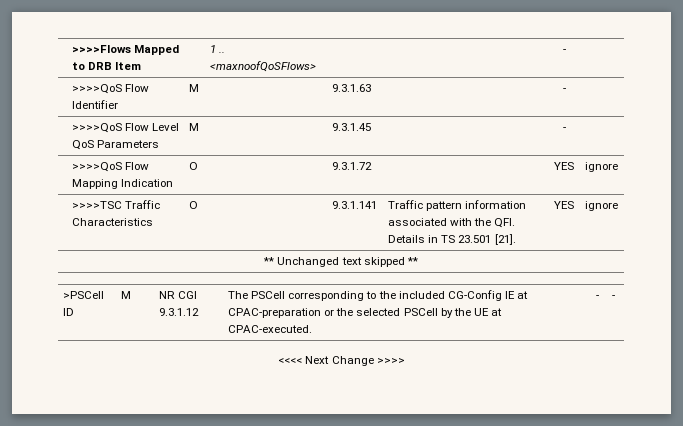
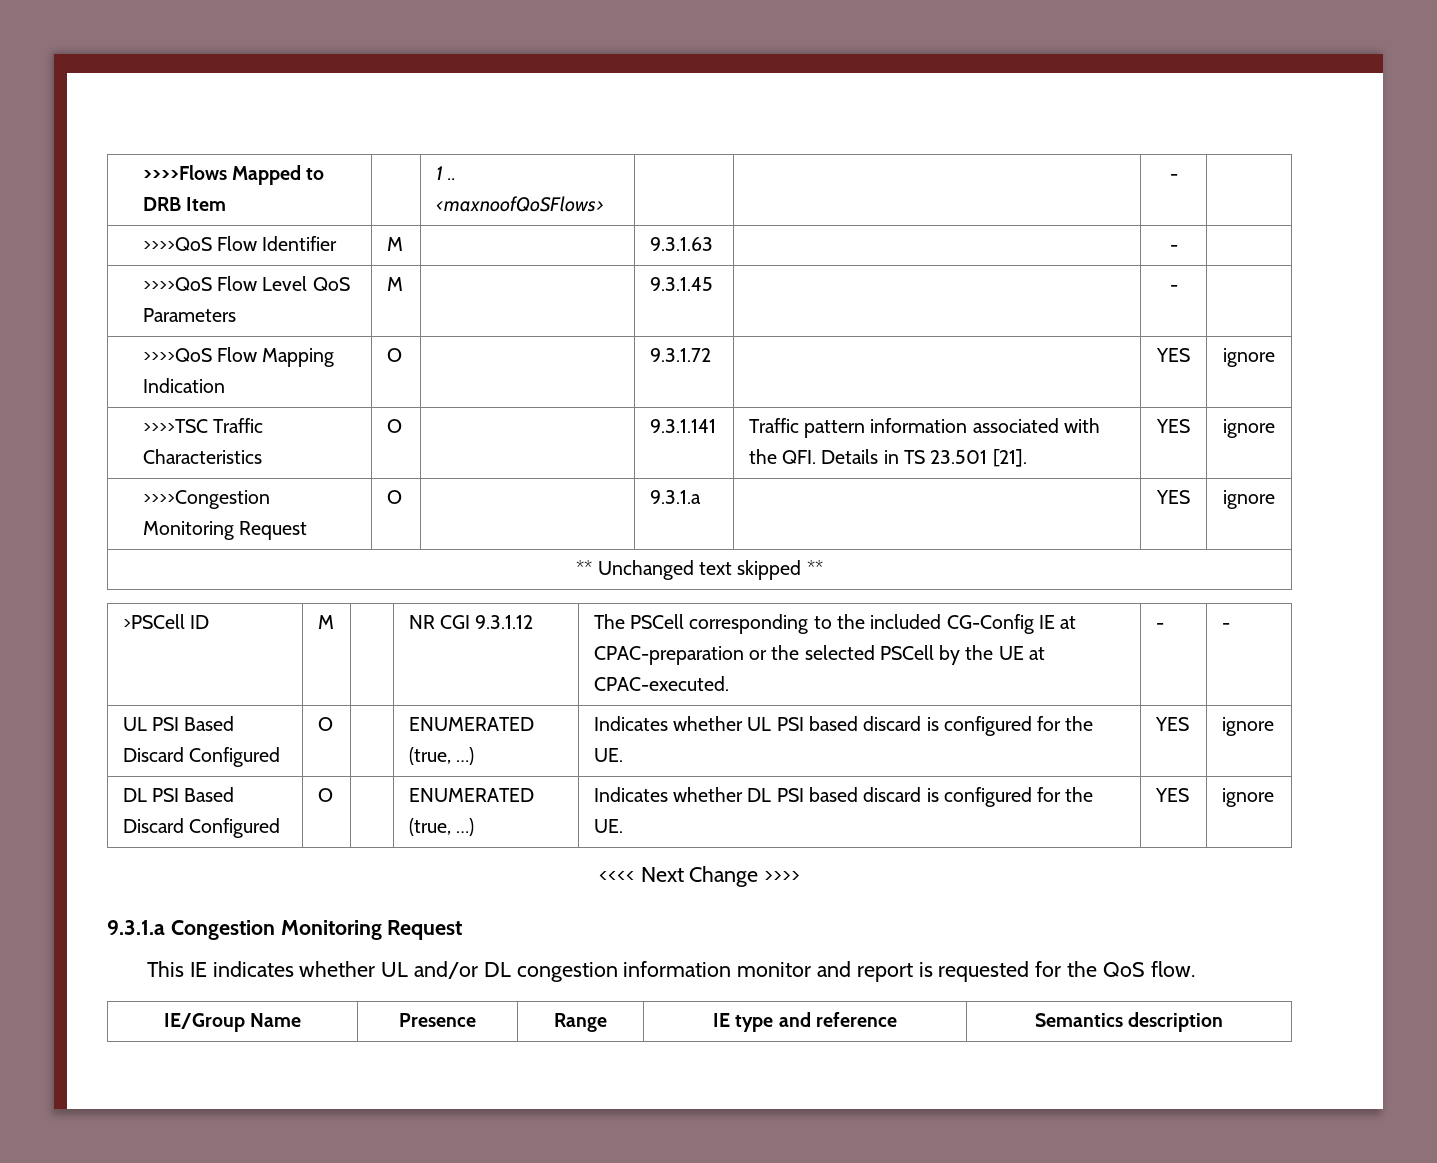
+ >>>>Congestion Monitoring Request | O | | 9.3.1.a | | YES | ignore
+ UL PSI Based Discard Configured | O | | ENUMERATED (true, …) | Indicates whether UL PSI based discard is configured for the UE. | YES | ignore
+ DL PSI Based Discard Configured | O | | ENUMERATED (true, …) | Indicates whether DL PSI based discard is configured for the UE. | YES | ignore
  <<<< Next Change >>>>
+ 9.3.1.a Congestion Monitoring Request
+ This IE indicates whether UL and/or DL congestion information monitor and report is requested for the QoS flow.
+ IE/Group Name | Presence | Range | IE type and reference | Semantics description

